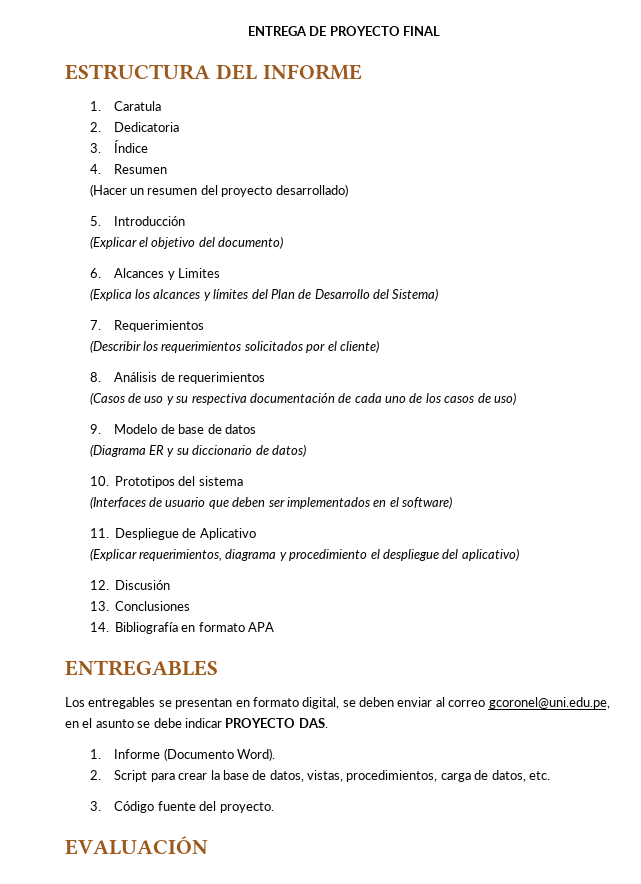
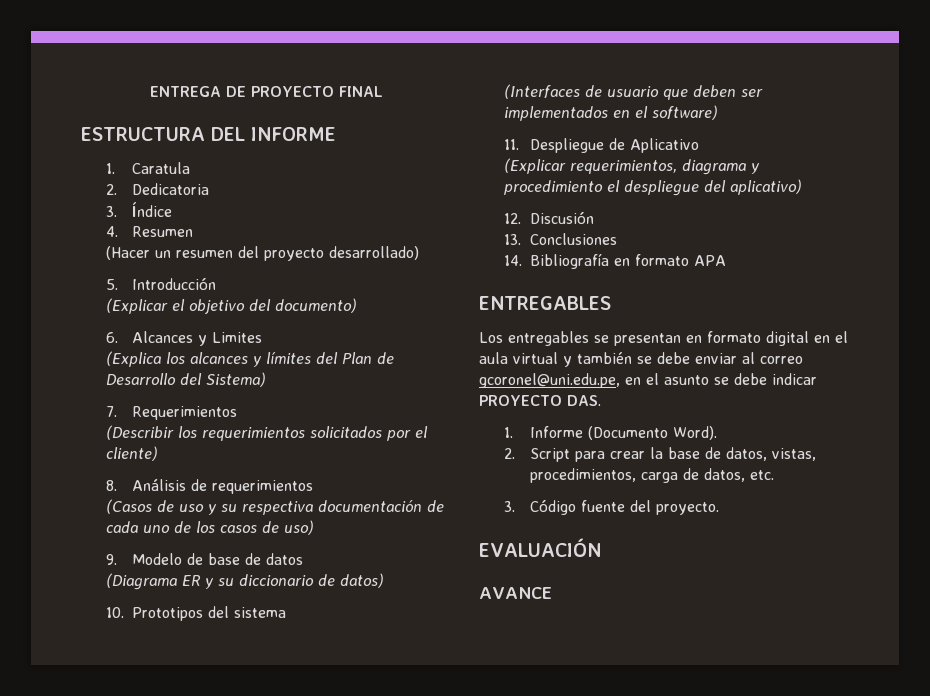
- Los entregables se presentan en formato digital, se deben enviar al correo gcoronel@uni.edu.pe, en el asunto se debe indicar PROYECTO DAS.
+ Los entregables se presentan en formato digital en el aula virtual y también se debe enviar al correo gcoronel@uni.edu.pe, en el asunto se debe indicar PROYECTO DAS.
+ AVANCE

